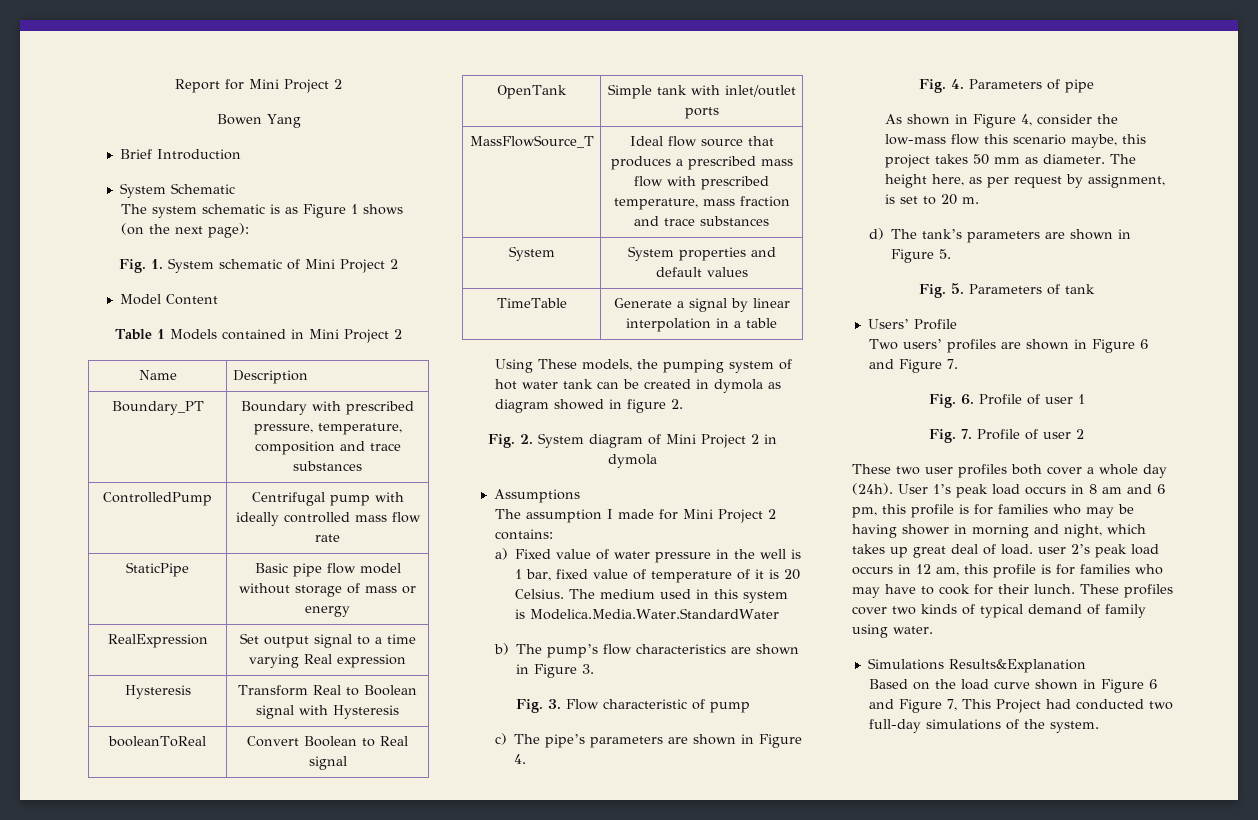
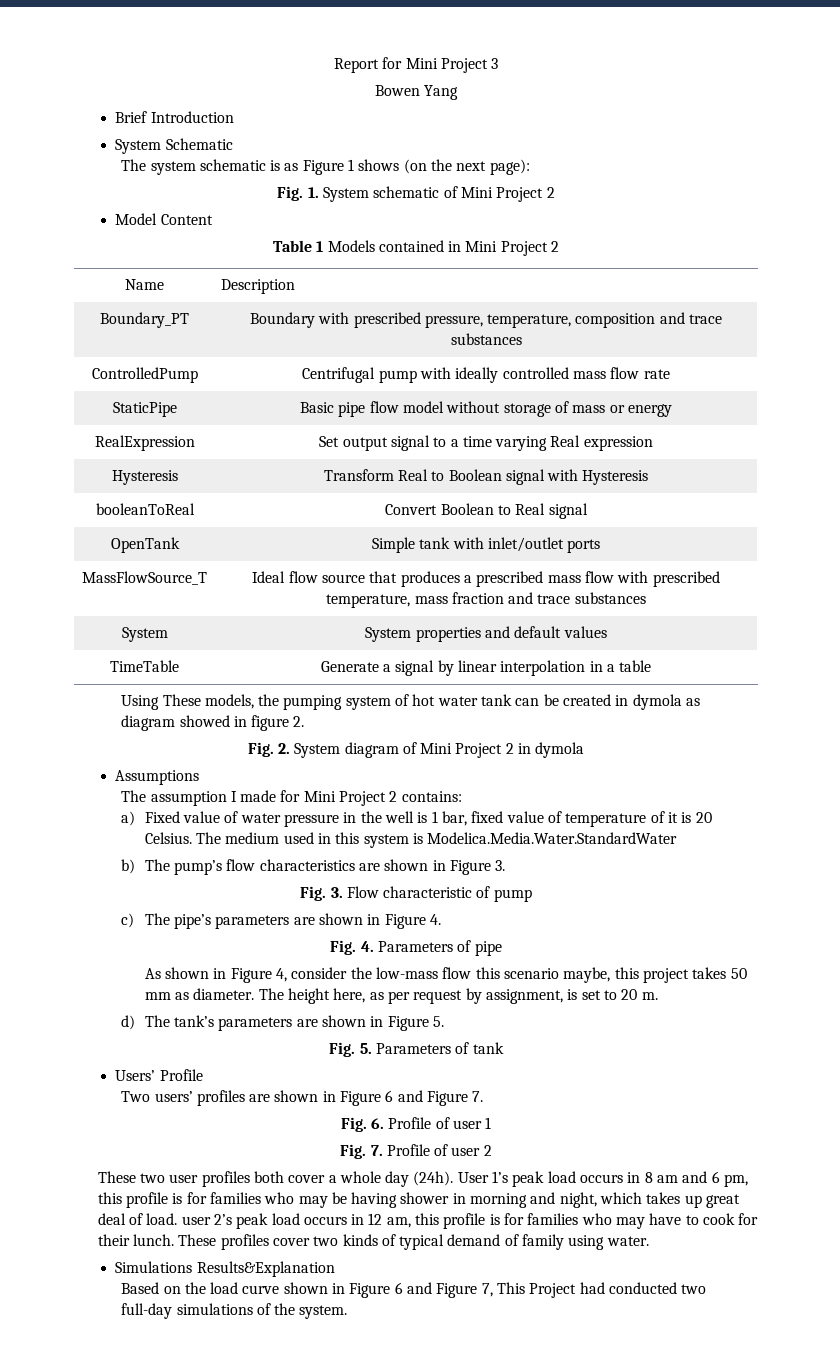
- Report for Mini Project 2
+ Report for Mini Project 3

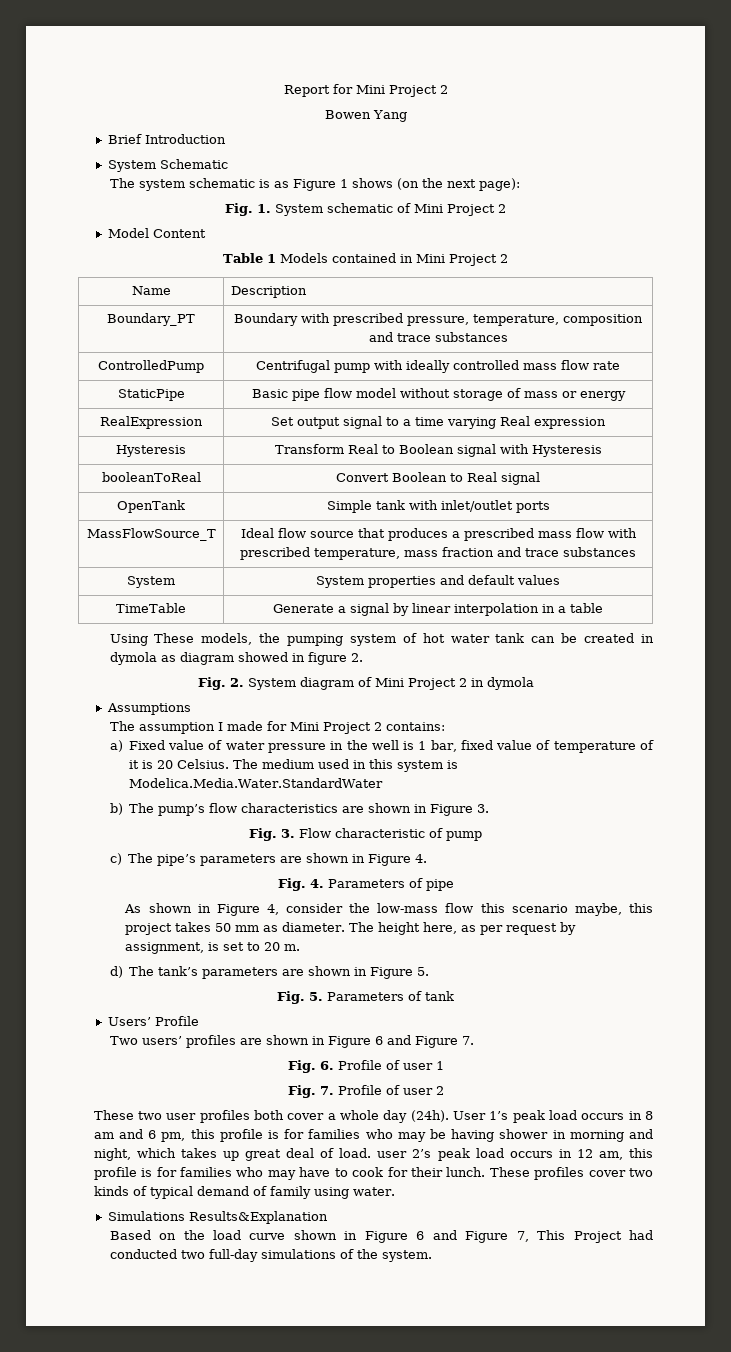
- Report for Mini Project 3
+ Report for Mini Project 2

